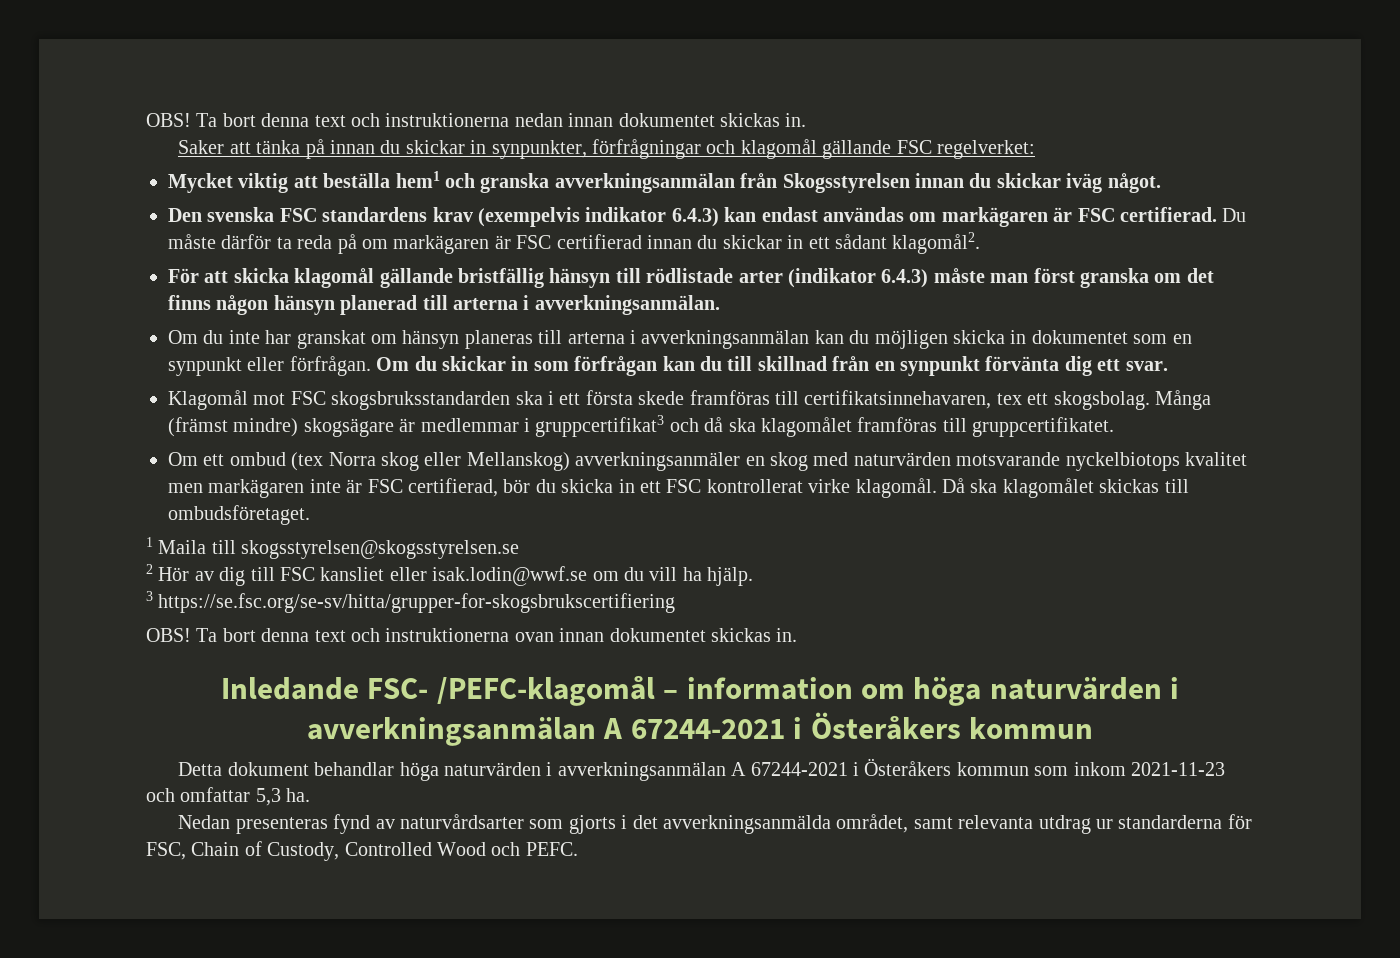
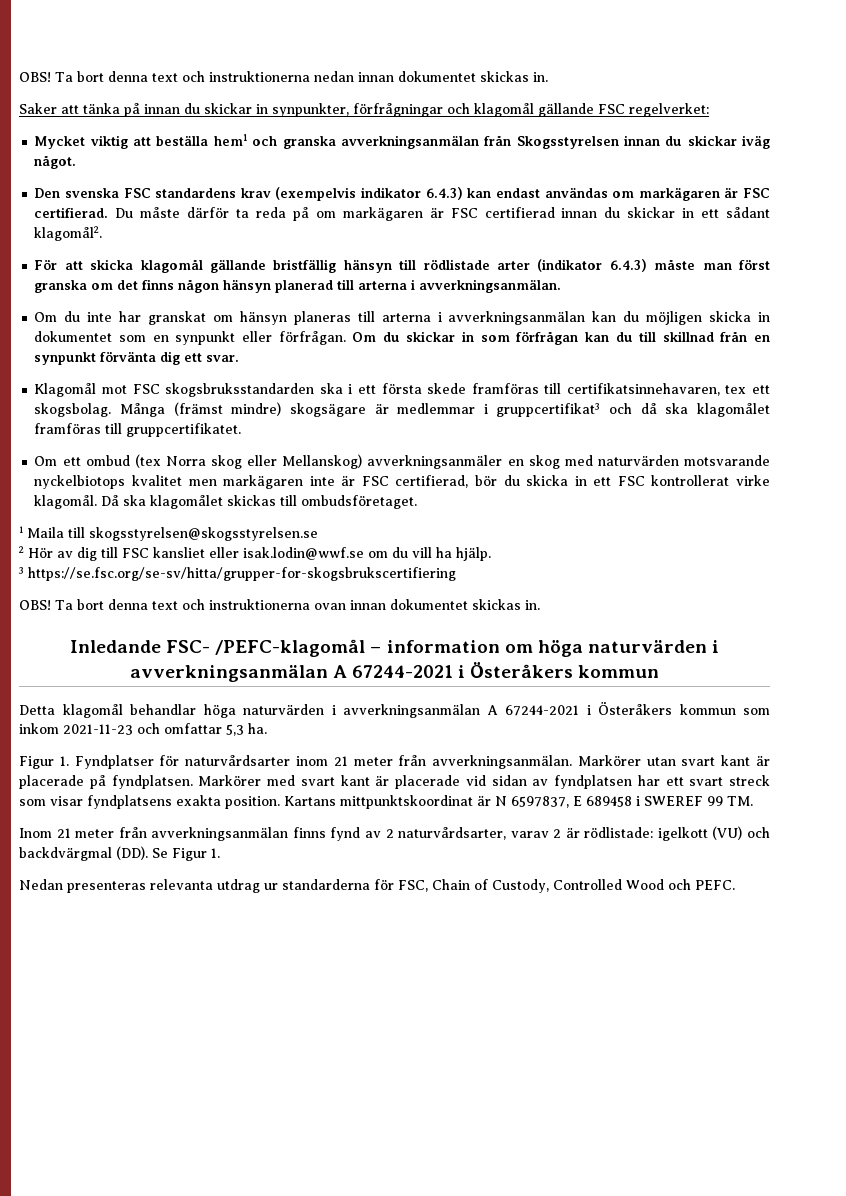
- Detta dokument behandlar höga naturvärden i avverkningsanmälan A 67244-2021 i Österåkers kommun som inkom 2021-11-23 och omfattar 5,3 ha.
+ Detta klagomål behandlar höga naturvärden i avverkningsanmälan A 67244-2021 i Österåkers kommun som inkom 2021-11-23 och omfattar 5,3 ha.
- Nedan presenteras fynd av naturvårdsarter som gjorts i det avverkningsanmälda området, samt relevanta utdrag ur standarderna för FSC, Chain of Custody, Controlled Wood och PEFC.
+ Figur 1. Fyndplatser för naturvårdsarter inom 21 meter från avverkningsanmälan. Markörer utan svart kant är placerade på fyndplatsen. Markörer med svart kant är placerade vid sidan av fyndplatsen har ett svart streck som visar fyndplatsens exakta position. Kartans mittpunktskoordinat är N 6597837, E 689458 i SWEREF 99 TM.
+ Inom 21 meter från avverkningsanmälan finns fynd av 2 naturvårdsarter, varav 2 är rödlistade: igelkott (VU) och backdvärgmal (DD). Se Figur 1.
+ Nedan presenteras relevanta utdrag ur standarderna för FSC, Chain of Custody, Controlled Wood och PEFC.

